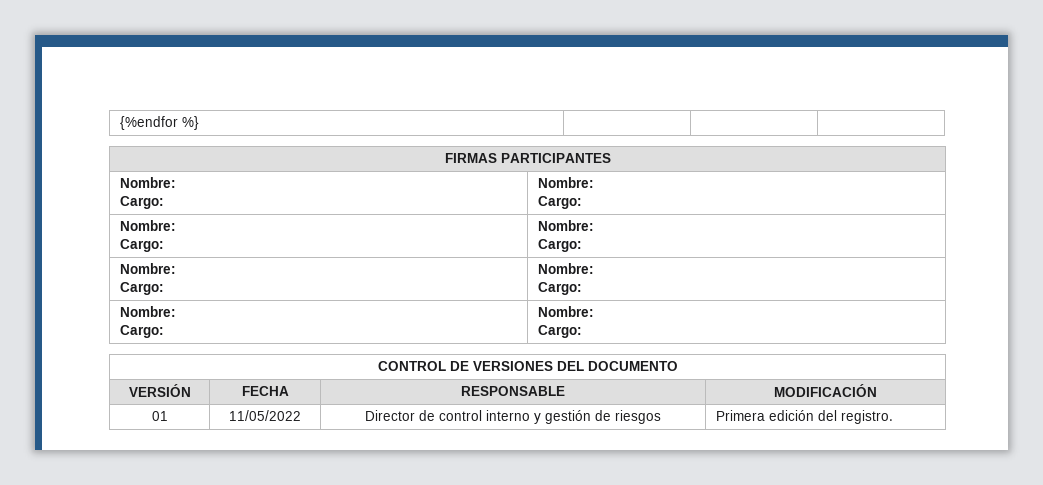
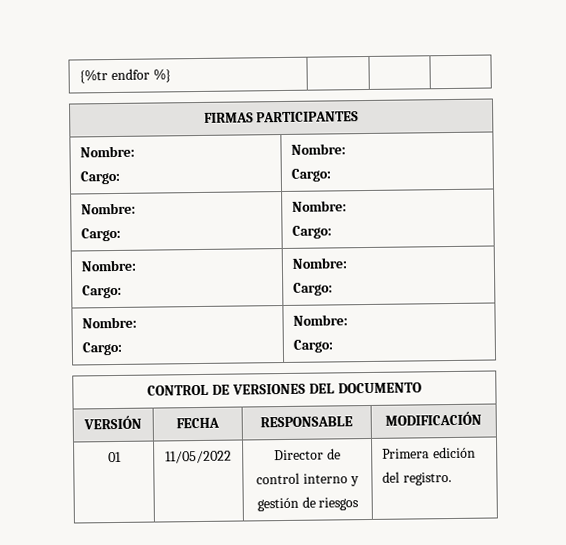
- {%endfor %} | | |
+ {%tr endfor %} | | |

